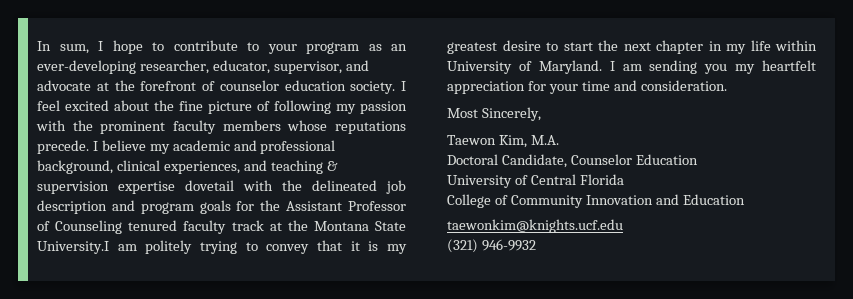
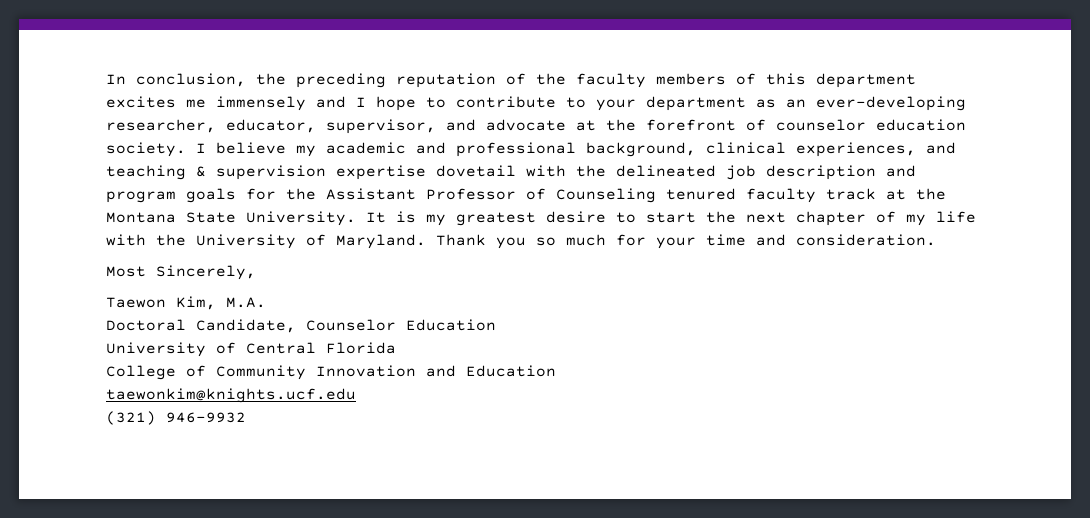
- In sum, I hope to contribute to your program as an ever-developing researcher, educator, supervisor, and advocate at the forefront of counselor education society.
+ In conclusion, the preceding reputation of the faculty members of this department excites me immensely and I hope to contribute to your department as an ever-developing researcher, educator, supervisor, and advocate at the forefront of counselor education society.
- I feel excited about the fine picture of following my passion with the prominent faculty members whose reputations precede. I believe my academic and professional background, clinical experiences, and teaching & supervision expertise dovetail with the delineated job description and program goals for the Assistant Professor of Counseling tenured faculty track at the Montana State University.I am politely trying to convey that it is my greatest desire to start the next chapter in my life within University of Maryland.
+ I believe my academic and professional background, clinical experiences, and teaching & supervision expertise dovetail with the delineated job description and program goals for the Assistant Professor of Counseling tenured faculty track at the Montana State University. It is my greatest desire to start the next chapter of my life with the University of Maryland.
- I am sending you my heartfelt appreciation for your time and consideration.
+ Thank you so much for your time and consideration.

